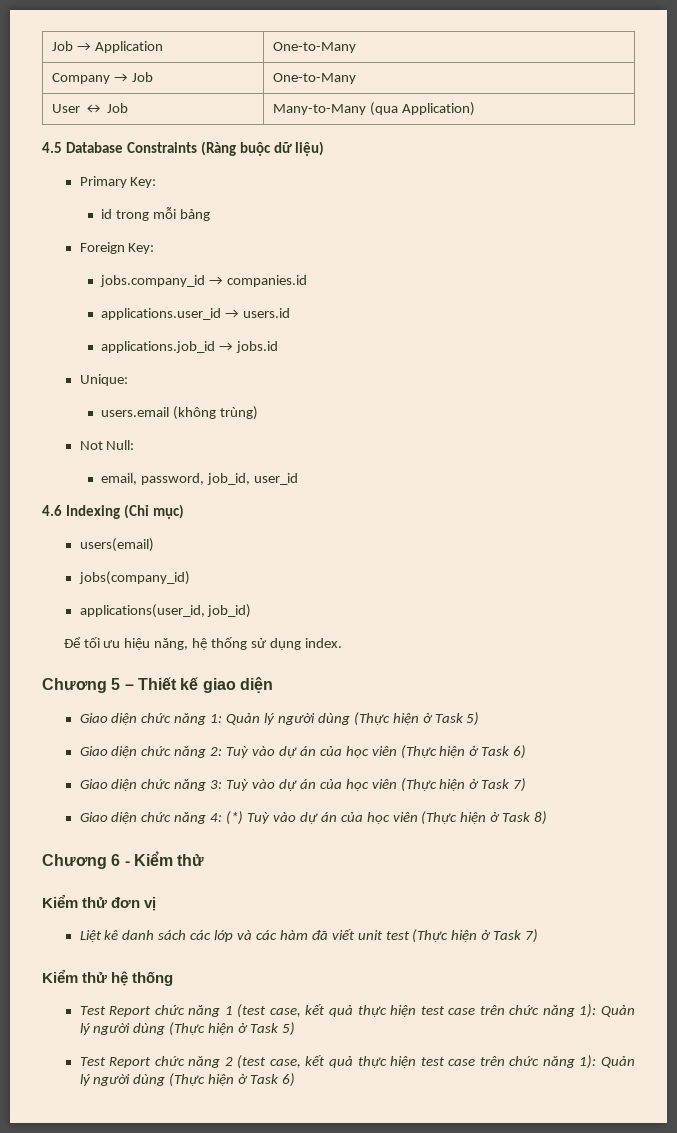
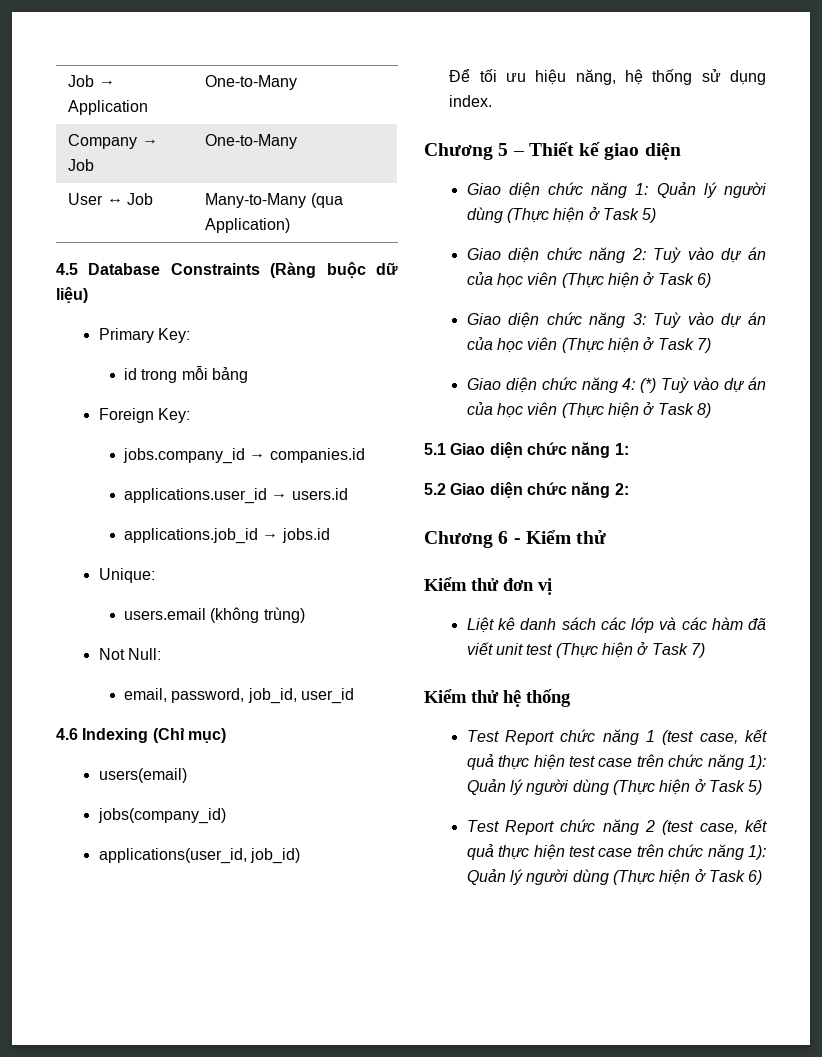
+ 5.1 Giao diện chức năng 1:
+ 5.2 Giao diện chức năng 2:

